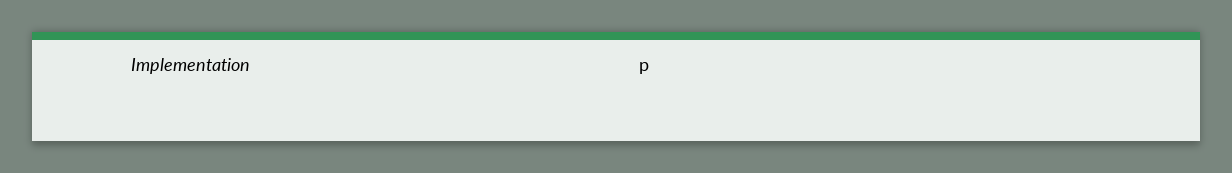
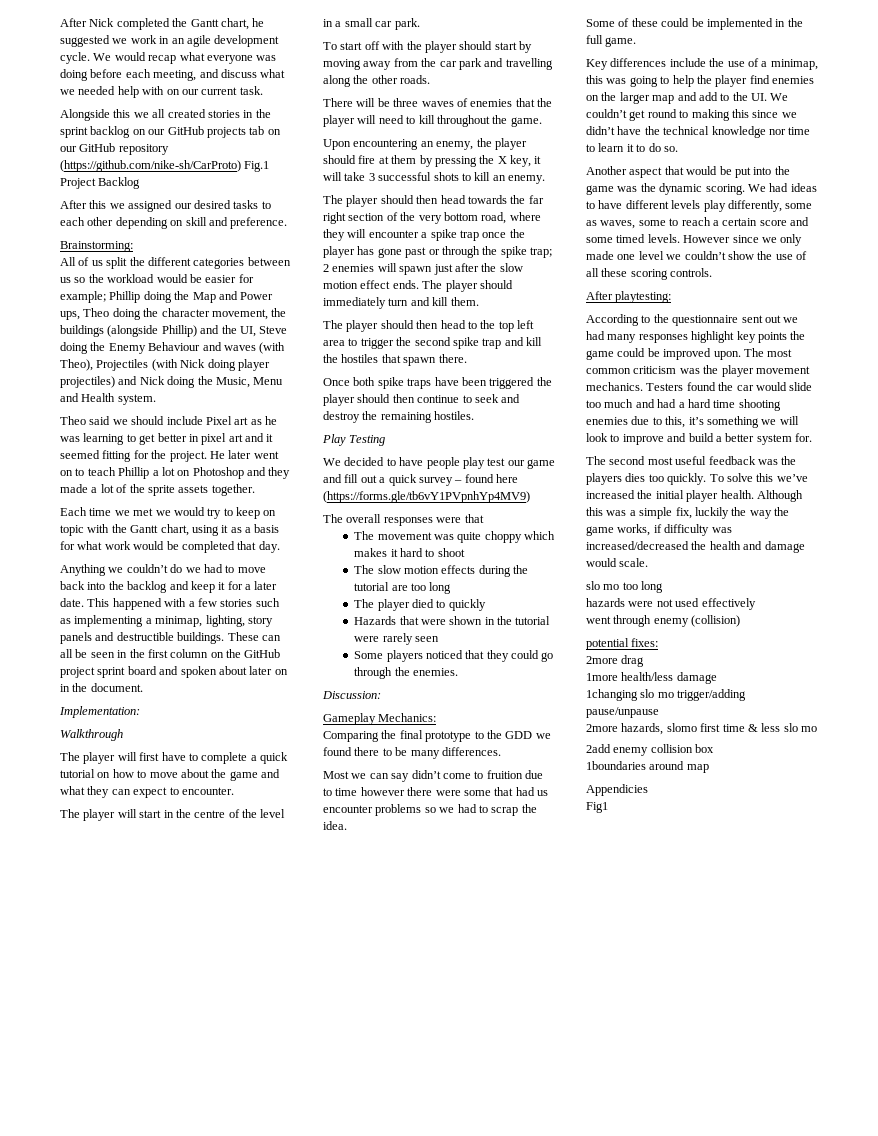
- Implementation
- p
+ After Nick completed the Gantt chart, he suggested we work in an agile development cycle. We would recap what everyone was doing before each meeting, and discuss what we needed help with on our current task.
+ Alongside this we all created stories in the sprint backlog on our GitHub projects tab on our GitHub repository (https://github.com/nike-sh/CarProto) Fig.1 Project Backlog
+ After this we assigned our desired tasks to each other depending on skill and preference.
+ Brainstorming:
+ All of us split the different categories between us so the workload would be easier for example; Phillip doing the Map and Power ups, Theo doing the character movement, the buildings (alongside Phillip) and the UI, Steve doing the Enemy Behaviour and waves (with Theo), Projectiles (with Nick doing player projectiles) and Nick doing the Music, Menu and Health system.
+ Theo said we should include Pixel art as he was learning to get better in pixel art and it seemed fitting for the project. He later went on to teach Phillip a lot on Photoshop and they made a lot of the sprite assets together.
+ Each time we met we would try to keep on topic with the Gantt chart, using it as a basis for what work would be completed that day.
+ Anything we couldn’t do we had to move back into the backlog and keep it for a later date. This happened with a few stories such as implementing a minimap, lighting, story panels and destructible buildings. These can all be seen in the first column on the GitHub project sprint board and spoken about later on in the document.
+ Implementation:
+ Walkthrough
+ The player will first have to complete a quick tutorial on how to move about the game and what they can expect to encounter.
+ The player will start in the centre of the level in a small car park.
+ To start off with the player should start by moving away from the car park and travelling along the other roads.
+ There will be three waves of enemies that the player will need to kill throughout the game.
+ Upon encountering an enemy, the player should fire at them by pressing the X key, it will take 3 successful shots to kill an enemy.
+ The player should then head towards the far right section of the very bottom road, where they will encounter a spike trap once the player has gone past or through the spike trap; 2 enemies will spawn just after the slow motion effect ends. The player should immediately turn and kill them.
+ The player should then head to the top left area to trigger the second spike trap and kill the hostiles that spawn there.
+ Once both spike traps have been triggered the player should then continue to seek and destroy the remaining hostiles.
+ Play Testing
+ We decided to have people play test our game and fill out a quick survey – found here (https://forms.gle/tb6vY1PVpnhYp4MV9)
+ The overall responses were that
+ The movement was quite choppy which makes it hard to shoot
+ The slow motion effects during the tutorial are too long
+ The player died to quickly
+ Hazards that were shown in the tutorial were rarely seen
+ Some players noticed that they could go through the enemies.
+ Discussion:
+ Gameplay Mechanics:
+ Comparing the final prototype to the GDD we found there to be many differences.
+ Most we can say didn’t come to fruition due to time however there were some that had us encounter problems so we had to scrap the idea.
+ Some of these could be implemented in the full game.
+ Key differences include the use of a minimap, this was going to help the player find enemies on the larger map and add to the UI. We couldn’t get round to making this since we didn’t have the technical knowledge nor time to learn it to do so.
+ Another aspect that would be put into the game was the dynamic scoring. We had ideas to have different levels play differently, some as waves, some to reach a certain score and some timed levels. However since we only made one level we couldn’t show the use of all these scoring controls.
+ After playtesting:
+ According to the questionnaire sent out we had many responses highlight key points the game could be improved upon. The most common criticism was the player movement mechanics. Testers found the car would slide too much and had a hard time shooting enemies due to this, it’s something we will look to improve and build a better system for.
+ The second most useful feedback was the players dies too quickly. To solve this we’ve increased the initial player health. Although this was a simple fix, luckily the way the game works, if difficulty was increased/decreased the health and damage would scale.
+ slo mo too long
+ hazards were not used effectively
+ went through enemy (collision)
+ potential fixes:
+ 2more drag
+ 1more health/less damage
+ 1changing slo mo trigger/adding pause/unpause
+ 2more hazards, slomo first time & less slo mo
+ 2add enemy collision box
+ 1boundaries around map
+ Appendicies
+ Fig1

